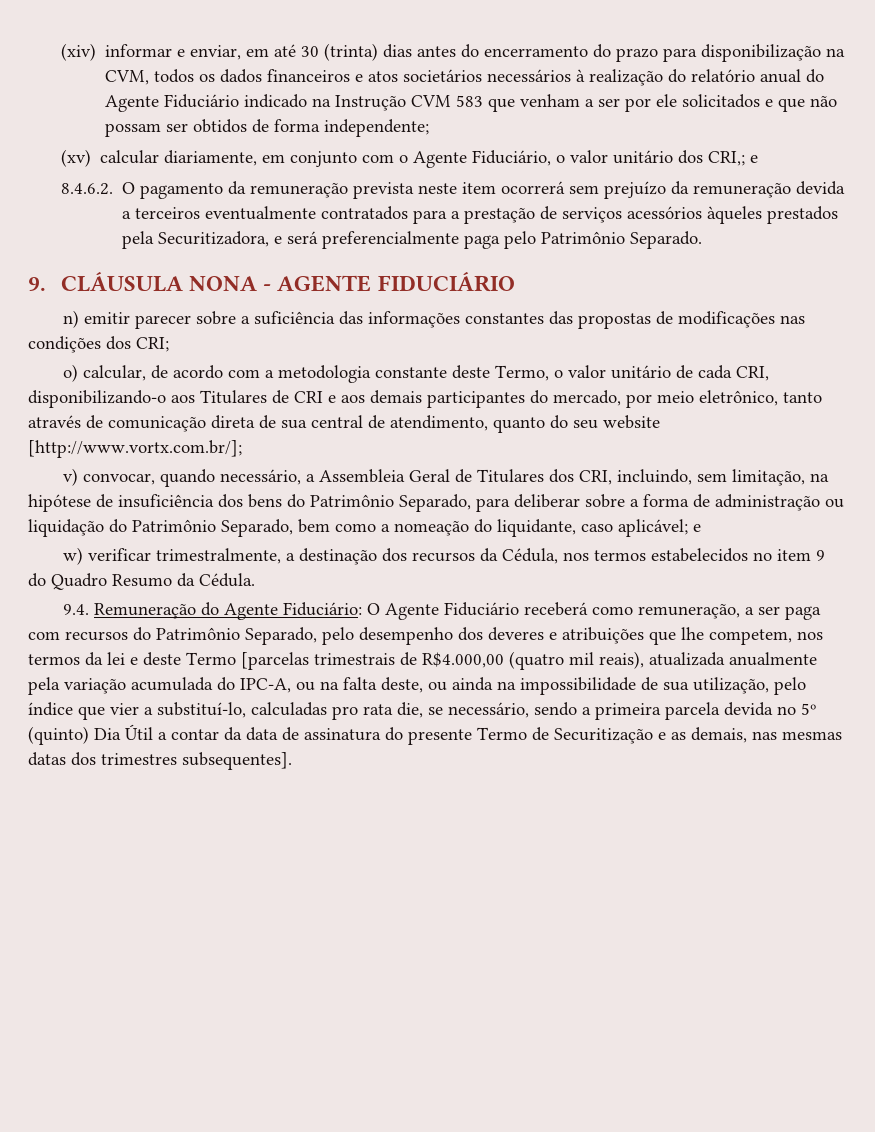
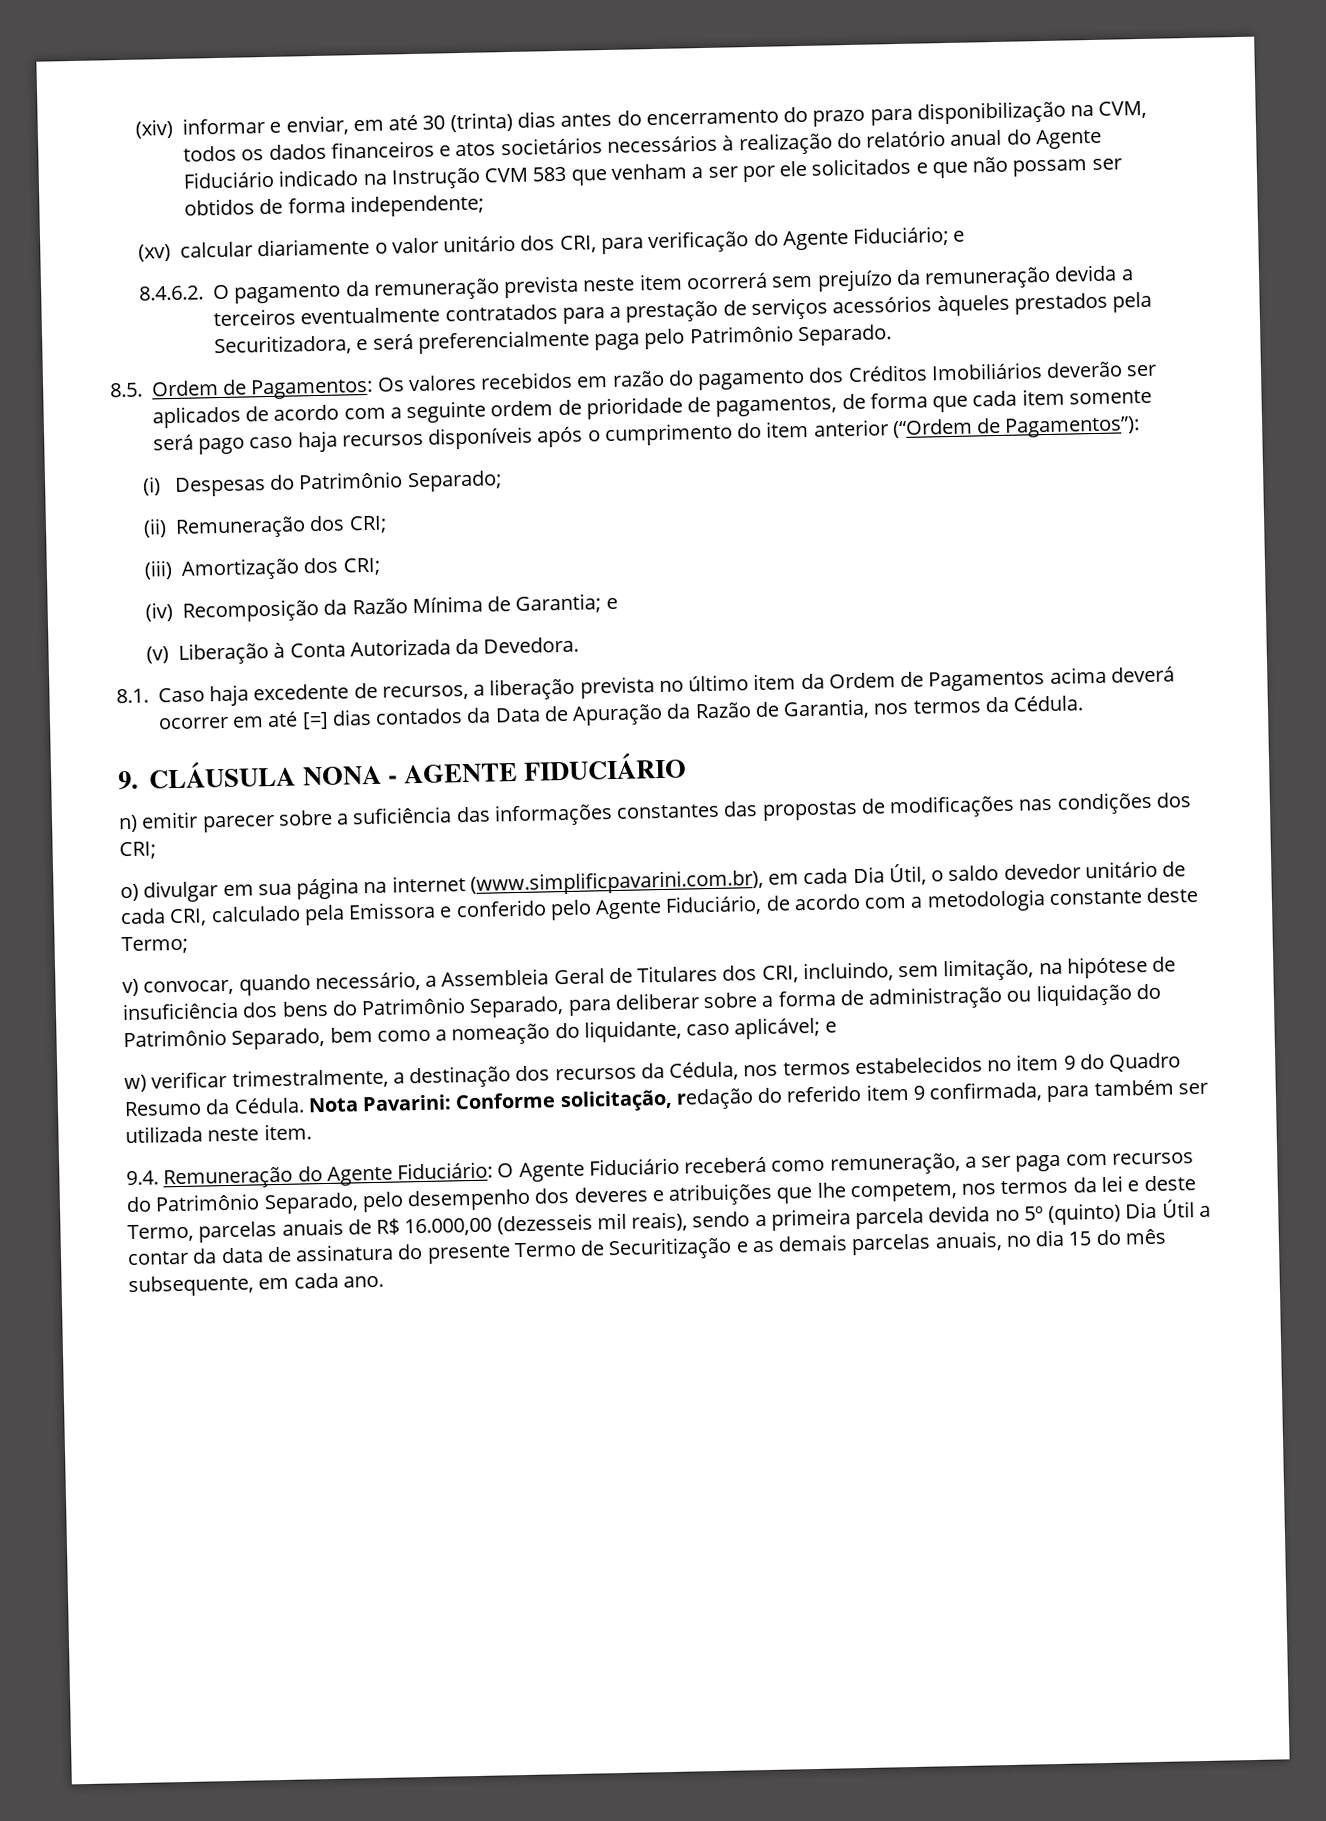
- (xv) calcular diariamente, em conjunto com o Agente Fiduciário, o valor unitário dos CRI,; e
+ (xv) calcular diariamente o valor unitário dos CRI, para verificação do Agente Fiduciário; e
+ 8.5. Ordem de Pagamentos: Os valores recebidos em razão do pagamento dos Créditos Imobiliários deverão ser aplicados de acordo com a seguinte ordem de prioridade de pagamentos, de forma que cada item somente será pago caso haja recursos disponíveis após o cumprimento do item anterior (“Ordem de Pagamentos”):
+ (i) Despesas do Patrimônio Separado;
+ (ii) Remuneração dos CRI;
+ (iii) Amortização dos CRI;
+ (iv) Recomposição da Razão Mínima de Garantia; e
+ (v) Liberação à Conta Autorizada da Devedora.
+ 8.1. Caso haja excedente de recursos, a liberação prevista no último item da Ordem de Pagamentos acima deverá ocorrer em até [=] dias contados da Data de Apuração da Razão de Garantia, nos termos da Cédula.
- o) calcular, de acordo com a metodologia constante deste Termo, o valor unitário de cada CRI, disponibilizando-o aos Titulares de CRI e aos demais participantes do mercado, por meio eletrônico, tanto através de comunicação direta de sua central de atendimento, quanto do seu website [http://www.vortx.com.br/];
+ o) divulgar em sua página na internet (www.simplificpavarini.com.br), em cada Dia Útil, o saldo devedor unitário de cada CRI, calculado pela Emissora e conferido pelo Agente Fiduciário, de acordo com a metodologia constante deste Termo;
+ Nota Pavarini: Conforme solicitação, redação do referido item 9 confirmada, para também ser utilizada neste item.
- 9.4. Remuneração do Agente Fiduciário: O Agente Fiduciário receberá como remuneração, a ser paga com recursos do Patrimônio Separado, pelo desempenho dos deveres e atribuições que lhe competem, nos termos da lei e deste Termo [parcelas trimestrais de R$4.000,00 (quatro mil reais), atualizada anualmente pela variação acumulada do IPC-A, ou na falta deste, ou ainda na impossibilidade de sua utilização, pelo índice que vier a substituí-lo, calculadas pro rata die, se necessário, sendo a primeira parcela devida no 5º (quinto) Dia Útil a contar da data de assinatura do presente Termo de Securitização e as demais, nas mesmas datas dos trimestres subsequentes].
+ 9.4. Remuneração do Agente Fiduciário: O Agente Fiduciário receberá como remuneração, a ser paga com recursos do Patrimônio Separado, pelo desempenho dos deveres e atribuições que lhe competem, nos termos da lei e deste Termo, parcelas anuais de R$ 16.000,00 (dezesseis mil reais), sendo a primeira parcela devida no 5º (quinto) Dia Útil a contar da data de assinatura do presente Termo de Securitização e as demais parcelas anuais, no dia 15 do mês subsequente, em cada ano.

